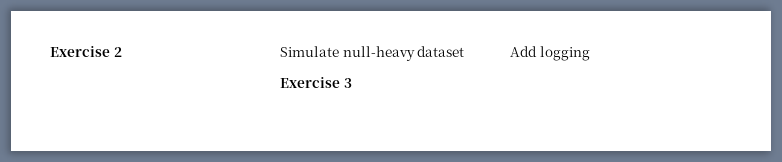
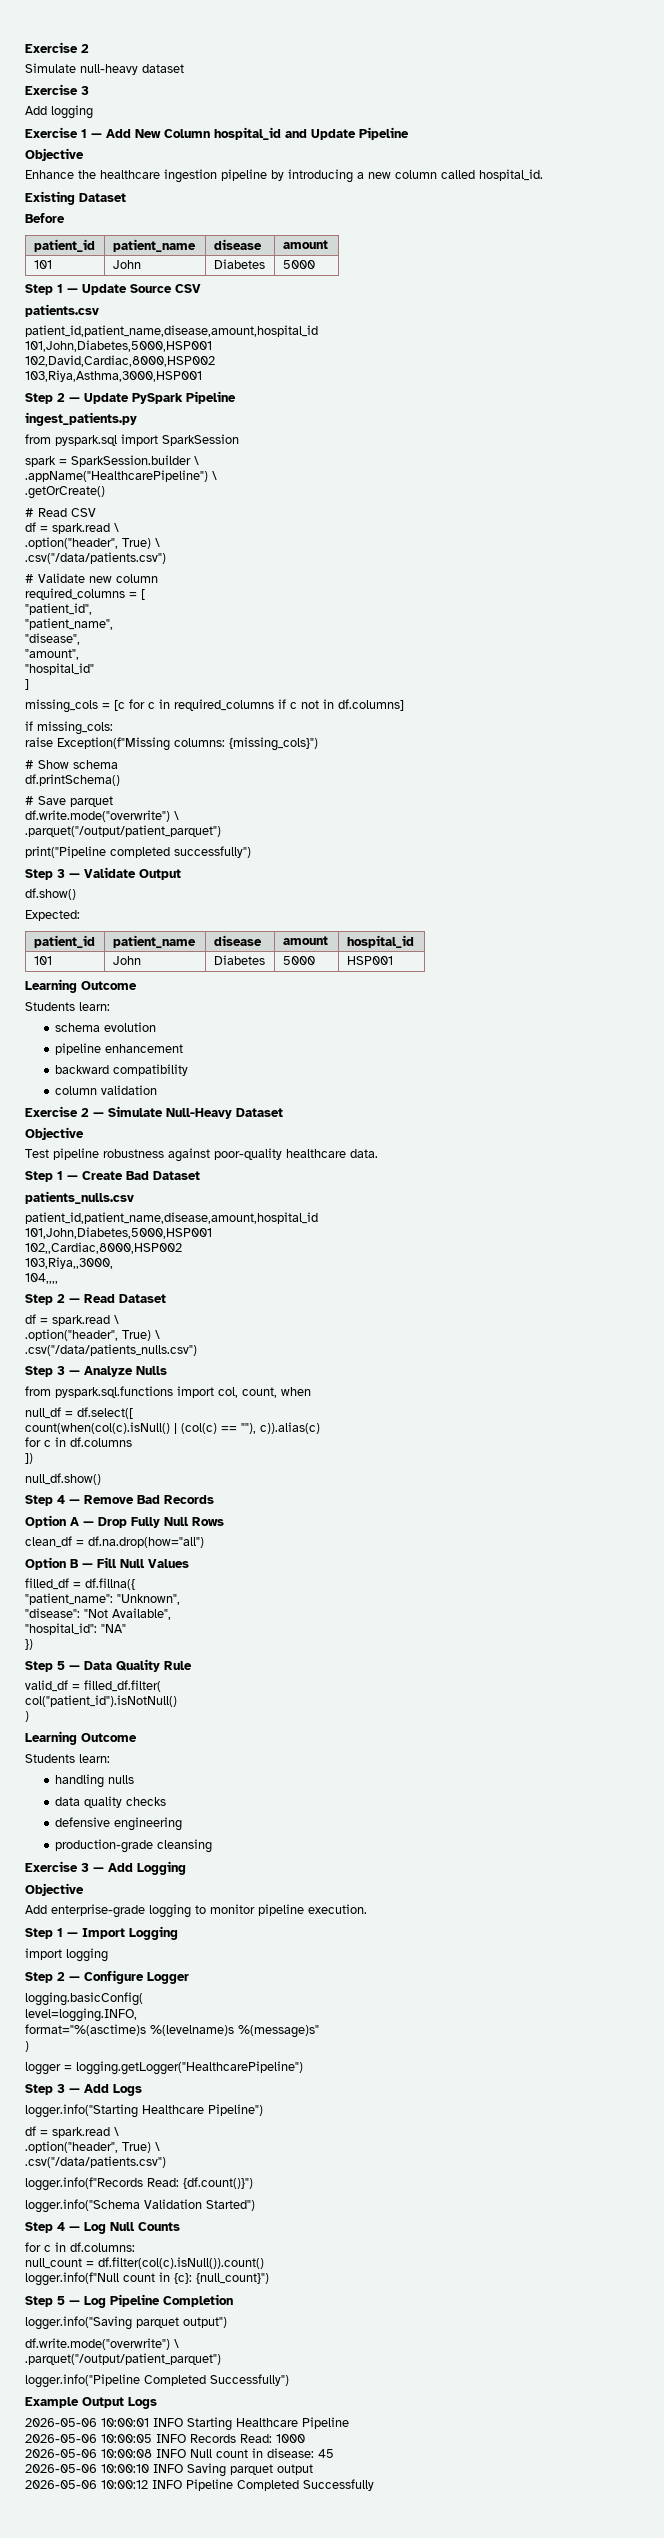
+ Exercise 1 — Add New Column hospital_id and Update Pipeline
+ Objective
+ Enhance the healthcare ingestion pipeline by introducing a new column called hospital_id.
+ Existing Dataset
+ Before
+ patient_id | patient_name | disease | amount
+ 101 | John | Diabetes | 5000
+ Step 1 — Update Source CSV
+ patients.csv
+ patient_id,patient_name,disease,amount,hospital_id
+ 101,John,Diabetes,5000,HSP001
+ 102,David,Cardiac,8000,HSP002
+ 103,Riya,Asthma,3000,HSP001
+ Step 2 — Update PySpark Pipeline
+ ingest_patients.py
+ from pyspark.sql import SparkSession
+ spark = SparkSession.builder \
+ .appName("HealthcarePipeline") \
+ .getOrCreate()
+ # Read CSV
+ df = spark.read \
+ .option("header", True) \
+ .csv("/data/patients.csv")
+ # Validate new column
+ required_columns = [
+ "patient_id",
+ "patient_name",
+ "disease",
+ "amount",
+ "hospital_id"
+ ]
+ missing_cols = [c for c in required_columns if c not in df.columns]
+ if missing_cols:
+ raise Exception(f"Missing columns: {missing_cols}")
+ # Show schema
+ df.printSchema()
+ # Save parquet
+ df.write.mode("overwrite") \
+ .parquet("/output/patient_parquet")
+ print("Pipeline completed successfully")
+ Step 3 — Validate Output
+ df.show()
+ Expected:
+ patient_id | patient_name | disease | amount | hospital_id
+ 101 | John | Diabetes | 5000 | HSP001
+ Learning Outcome
+ Students learn:
+ schema evolution
+ pipeline enhancement
+ backward compatibility
+ column validation
+ Exercise 2 — Simulate Null-Heavy Dataset
+ Objective
+ Test pipeline robustness against poor-quality healthcare data.
+ Step 1 — Create Bad Dataset
+ patients_nulls.csv
+ patient_id,patient_name,disease,amount,hospital_id
+ 101,John,Diabetes,5000,HSP001
+ 102,,Cardiac,8000,HSP002
+ 103,Riya,,3000,
+ 104,,,,
+ Step 2 — Read Dataset
+ df = spark.read \
+ .option("header", True) \
+ .csv("/data/patients_nulls.csv")
+ Step 3 — Analyze Nulls
+ from pyspark.sql.functions import col, count, when
+ null_df = df.select([
+ count(when(col(c).isNull() | (col(c) == ""), c)).alias(c)
+ for c in df.columns
+ ])
+ null_df.show()
+ Step 4 — Remove Bad Records
+ Option A — Drop Fully Null Rows
+ clean_df = df.na.drop(how="all")
+ Option B — Fill Null Values
+ filled_df = df.fillna({
+ "patient_name": "Unknown",
+ "disease": "Not Available",
+ "hospital_id": "NA"
+ })
+ Step 5 — Data Quality Rule
+ valid_df = filled_df.filter(
+ col("patient_id").isNotNull()
+ )
+ Learning Outcome
+ Students learn:
+ handling nulls
+ data quality checks
+ defensive engineering
+ production-grade cleansing
+ Exercise 3 — Add Logging
+ Objective
+ Add enterprise-grade logging to monitor pipeline execution.
+ Step 1 — Import Logging
+ import logging
+ Step 2 — Configure Logger
+ logging.basicConfig(
+ level=logging.INFO,
+ format="%(asctime)s %(levelname)s %(message)s"
+ )
+ logger = logging.getLogger("HealthcarePipeline")
+ Step 3 — Add Logs
+ logger.info("Starting Healthcare Pipeline")
+ df = spark.read \
+ .option("header", True) \
+ .csv("/data/patients.csv")
+ logger.info(f"Records Read: {df.count()}")
+ logger.info("Schema Validation Started")
+ Step 4 — Log Null Counts
+ for c in df.columns:
+ null_count = df.filter(col(c).isNull()).count()
+ logger.info(f"Null count in {c}: {null_count}")
+ Step 5 — Log Pipeline Completion
+ logger.info("Saving parquet output")
+ df.write.mode("overwrite") \
+ .parquet("/output/patient_parquet")
+ logger.info("Pipeline Completed Successfully")
+ Example Output Logs
+ 2026-05-06 10:00:01 INFO Starting Healthcare Pipeline
+ 2026-05-06 10:00:05 INFO Records Read: 1000
+ 2026-05-06 10:00:08 INFO Null count in disease: 45
+ 2026-05-06 10:00:10 INFO Saving parquet output
+ 2026-05-06 10:00:12 INFO Pipeline Completed Successfully

